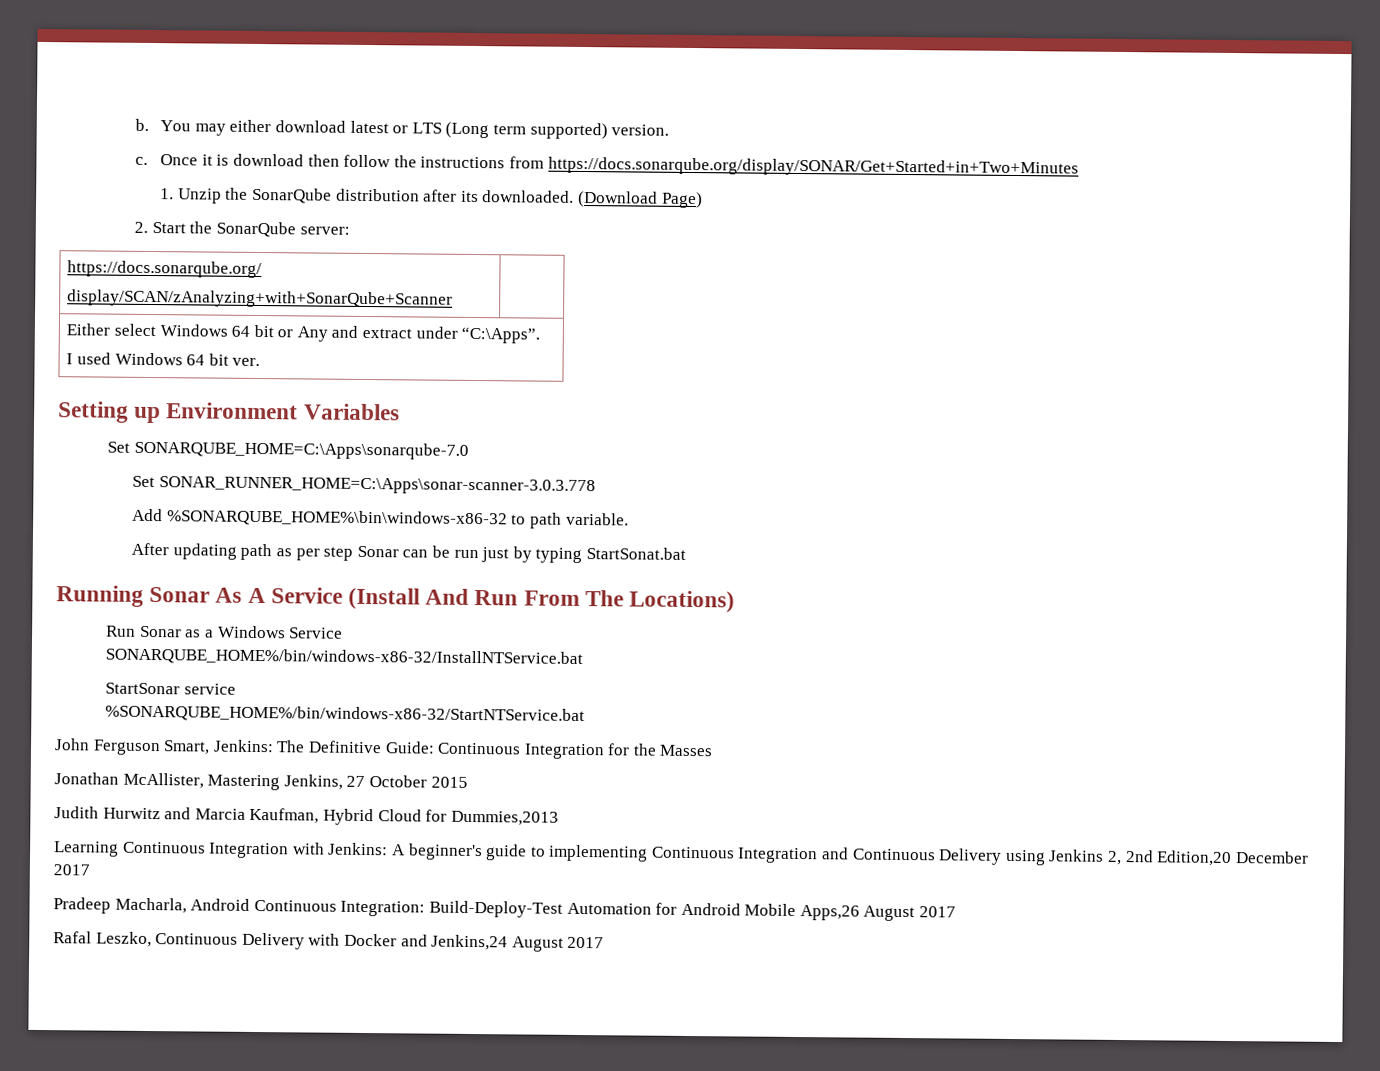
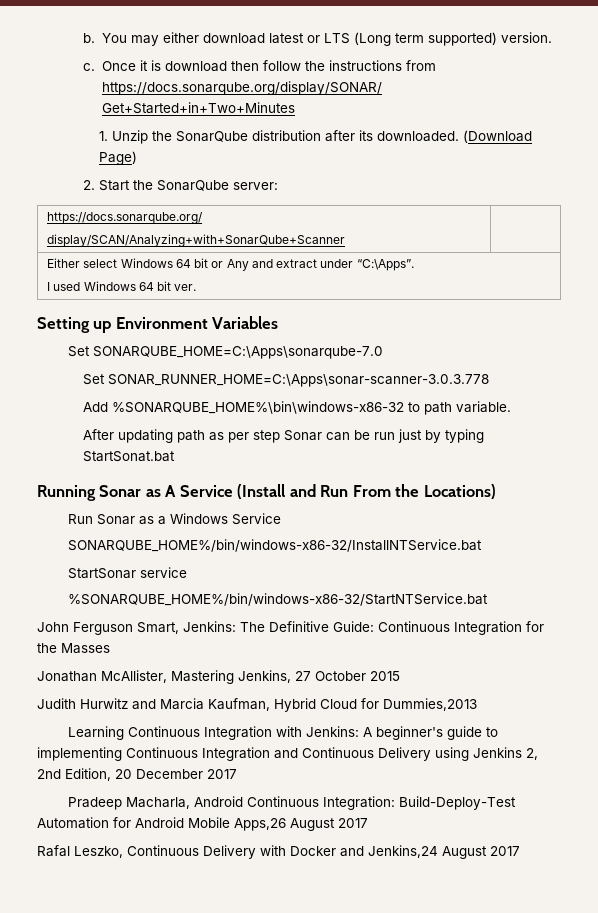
  https://docs.sonarqube.org/
- display/SCAN/zAnalyzing+with+SonarQube+Scanner |
+ display/SCAN/Analyzing+with+SonarQube+Scanner |
- Running Sonar As A Service (Install And Run From The Locations)
+ Running Sonar as A Service (Install and Run From the Locations)
- Learning Continuous Integration with Jenkins: A beginner's guide to implementing Continuous Integration and Continuous Delivery using Jenkins 2, 2nd Edition,20 December 2017
+ Learning Continuous Integration with Jenkins: A beginner's guide to implementing Continuous Integration and Continuous Delivery using Jenkins 2, 2nd Edition, 20 December 2017

